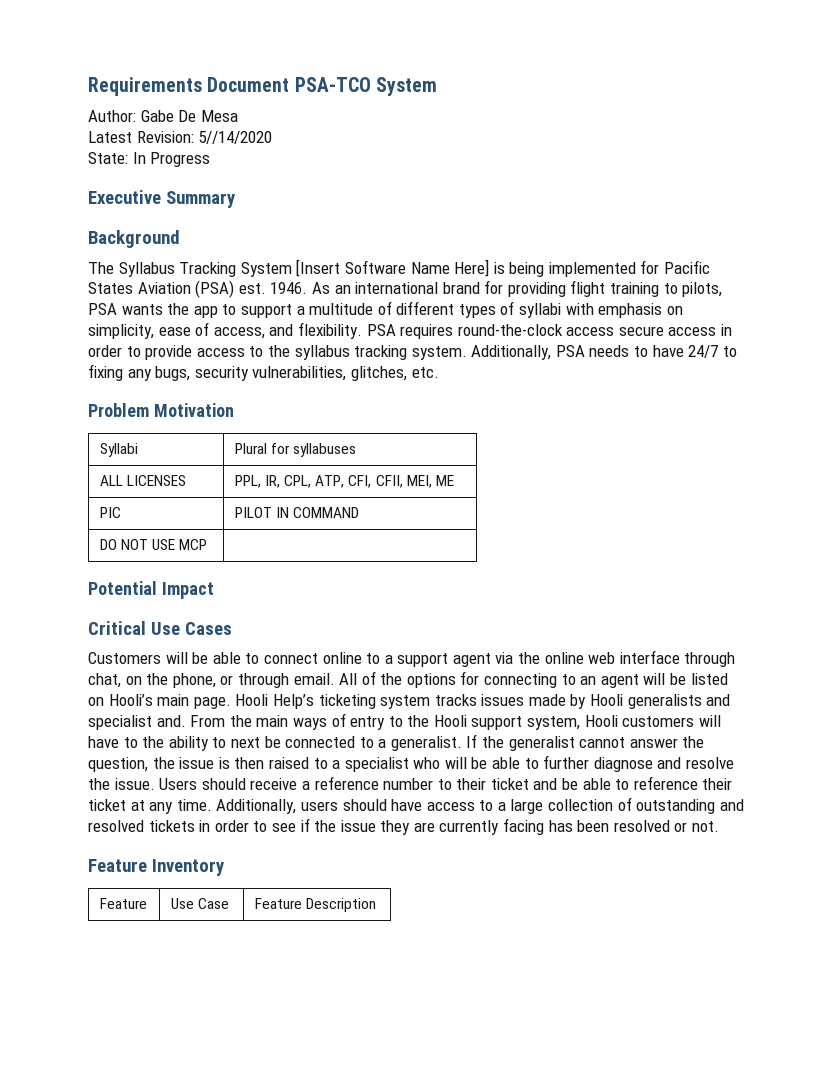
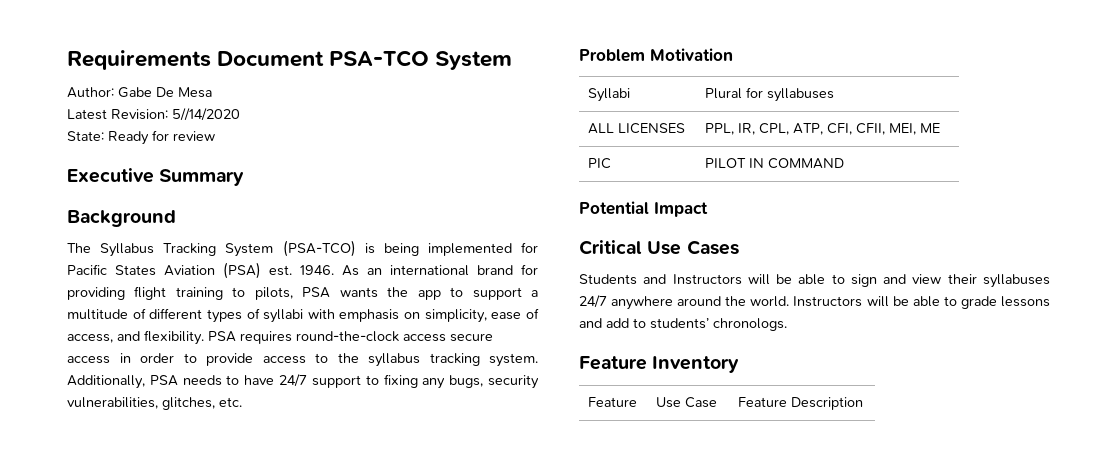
- State: In Progress
+ State: Ready for review
- The Syllabus Tracking System [Insert Software Name Here] is being implemented for Pacific States Aviation (PSA) est.
+ The Syllabus Tracking System (PSA-TCO) is being implemented for Pacific States Aviation (PSA) est.
- Additionally, PSA needs to have 24/7 to fixing any bugs, security vulnerabilities, glitches, etc.
+ Additionally, PSA needs to have 24/7 support to fixing any bugs, security vulnerabilities, glitches, etc.
- DO NOT USE MCP |
- Customers will be able to connect online to a support agent via the online web interface through chat, on the phone, or through email. All of the options for connecting to an agent will be listed on Hooli’s main page. Hooli Help’s ticketing system tracks issues made by Hooli generalists and specialist and. From the main ways of entry to the Hooli support system, Hooli customers will have to the ability to next be connected to a generalist. If the generalist cannot answer the question, the issue is then raised to a specialist who will be able to further diagnose and resolve the issue. Users should receive a reference number to their ticket and be able to reference their ticket at any time. Additionally, users should have access to a large collection of outstanding and resolved tickets in order to see if the issue they are currently facing has been resolved or not.
+ Students and Instructors will be able to sign and view their syllabuses 24/7 anywhere around the world. Instructors will be able to grade lessons and add to students’ chronologs.

